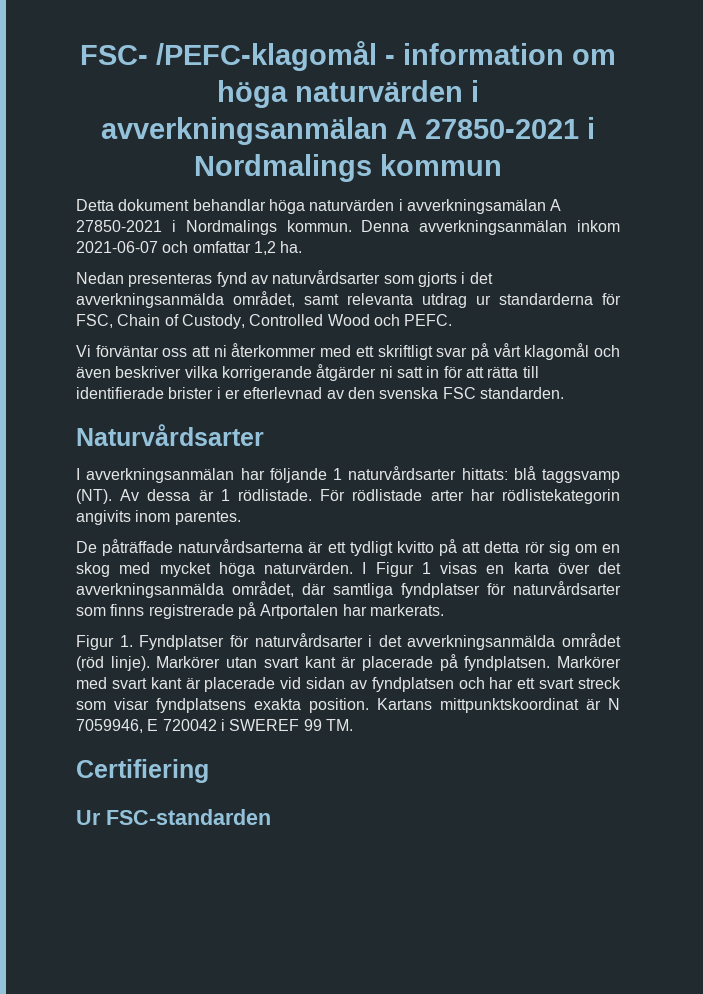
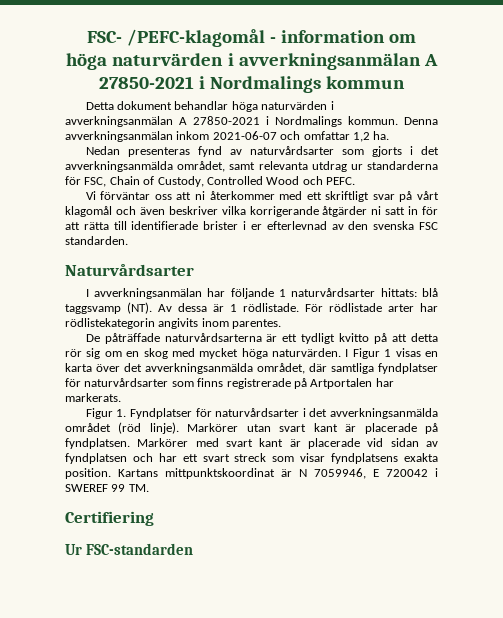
- Detta dokument behandlar höga naturvärden i avverkningsamälan A 27850-2021 i Nordmalings kommun.
+ Detta dokument behandlar höga naturvärden i avverkningsanmälan A 27850-2021 i Nordmalings kommun.

